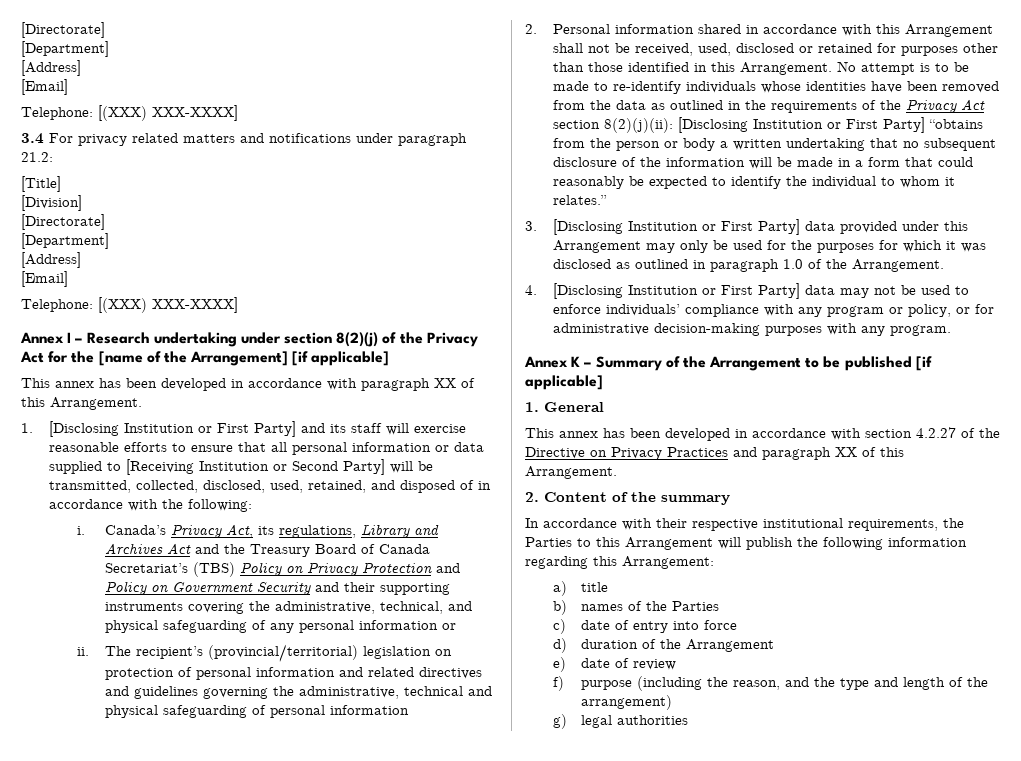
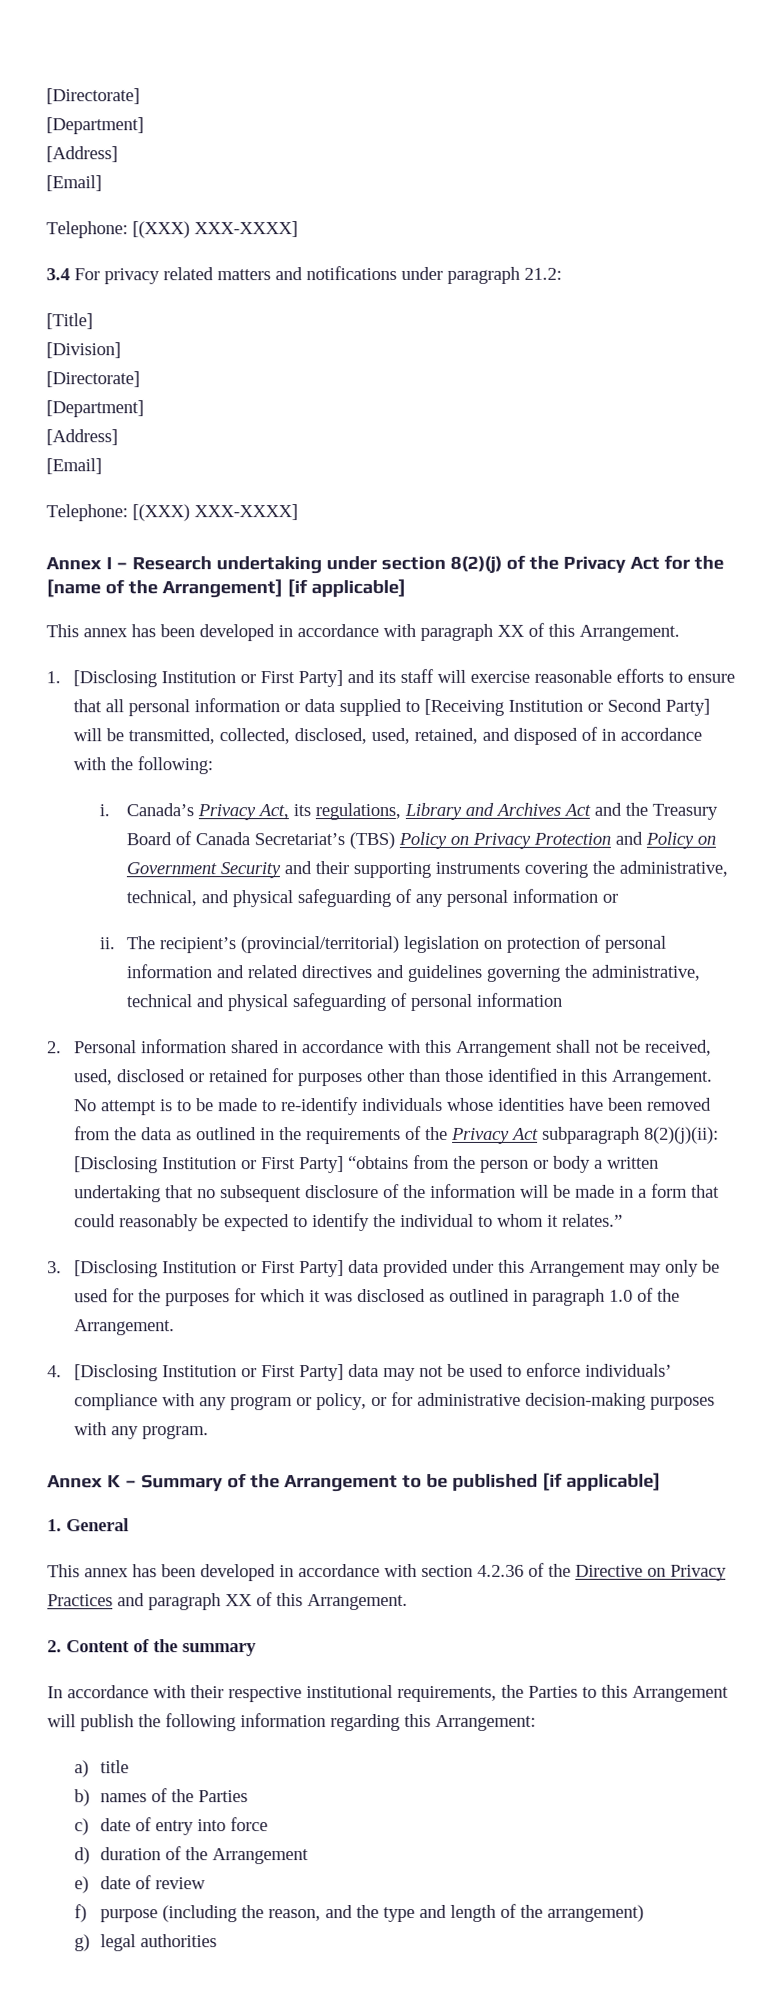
- No attempt is to be made to re-identify individuals whose identities have been removed from the data as outlined in the requirements of the Privacy Act section 8(2)(j)(ii):
+ No attempt is to be made to re-identify individuals whose identities have been removed from the data as outlined in the requirements of the Privacy Act subparagraph 8(2)(j)(ii):
- This annex has been developed in accordance with section 4.2.27 of the Directive on Privacy Practices and paragraph XX of this Arrangement.
+ This annex has been developed in accordance with section 4.2.36 of the Directive on Privacy Practices and paragraph XX of this Arrangement.

